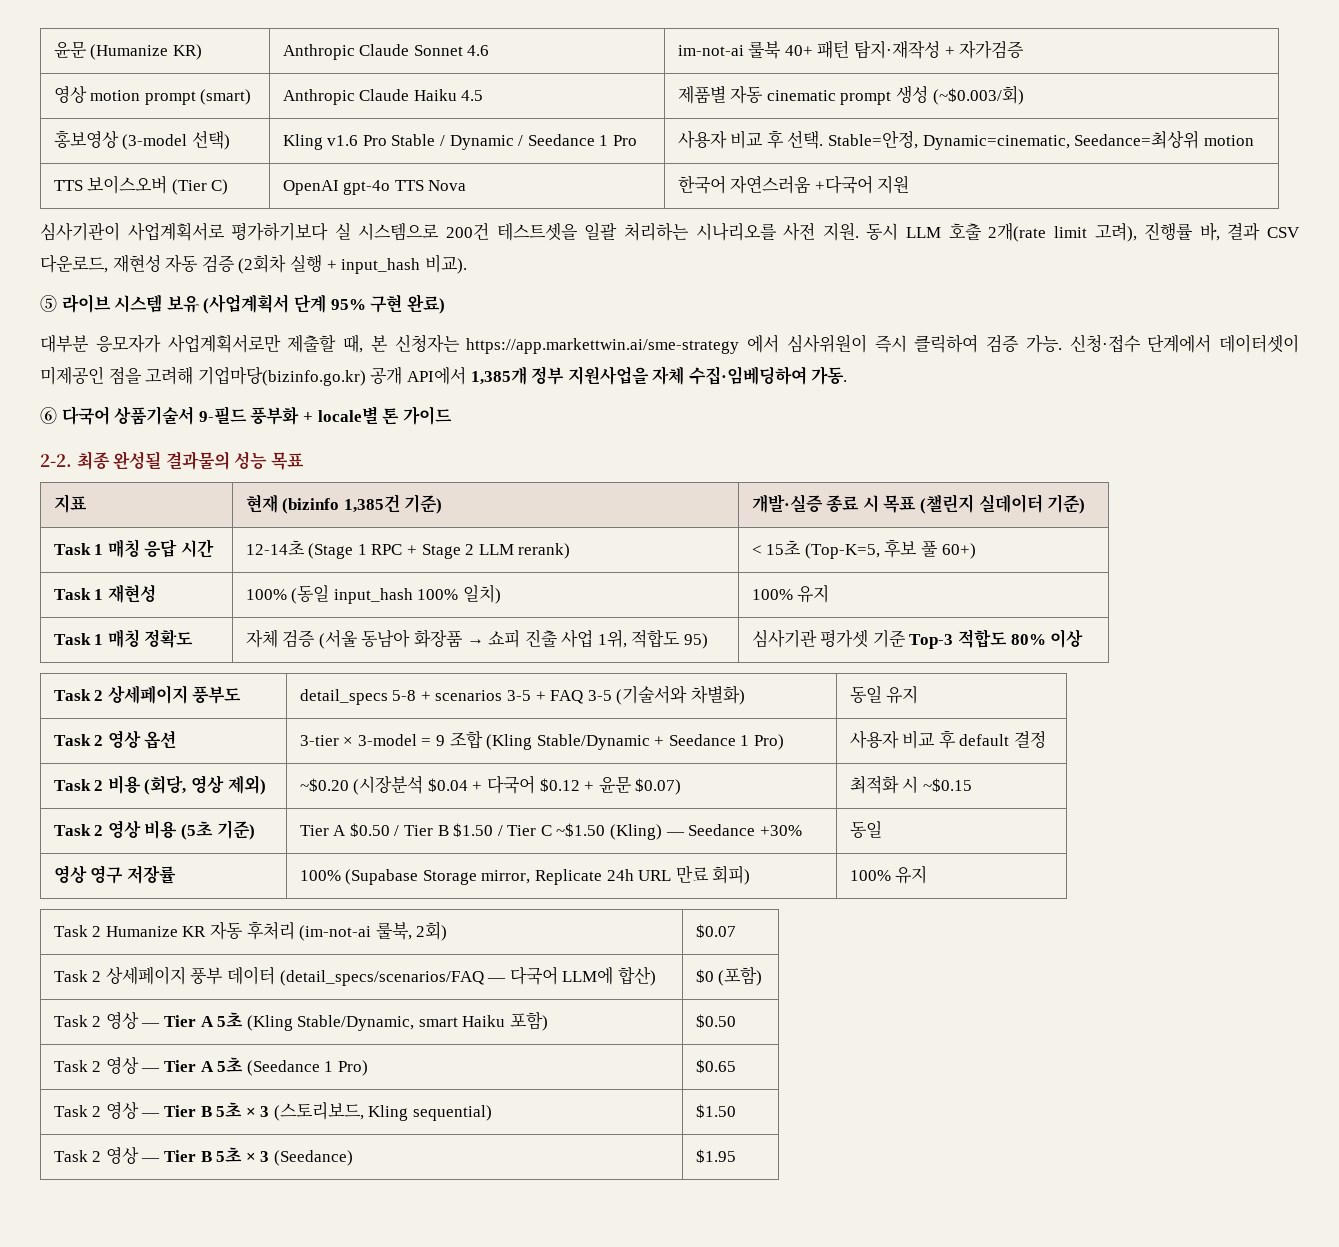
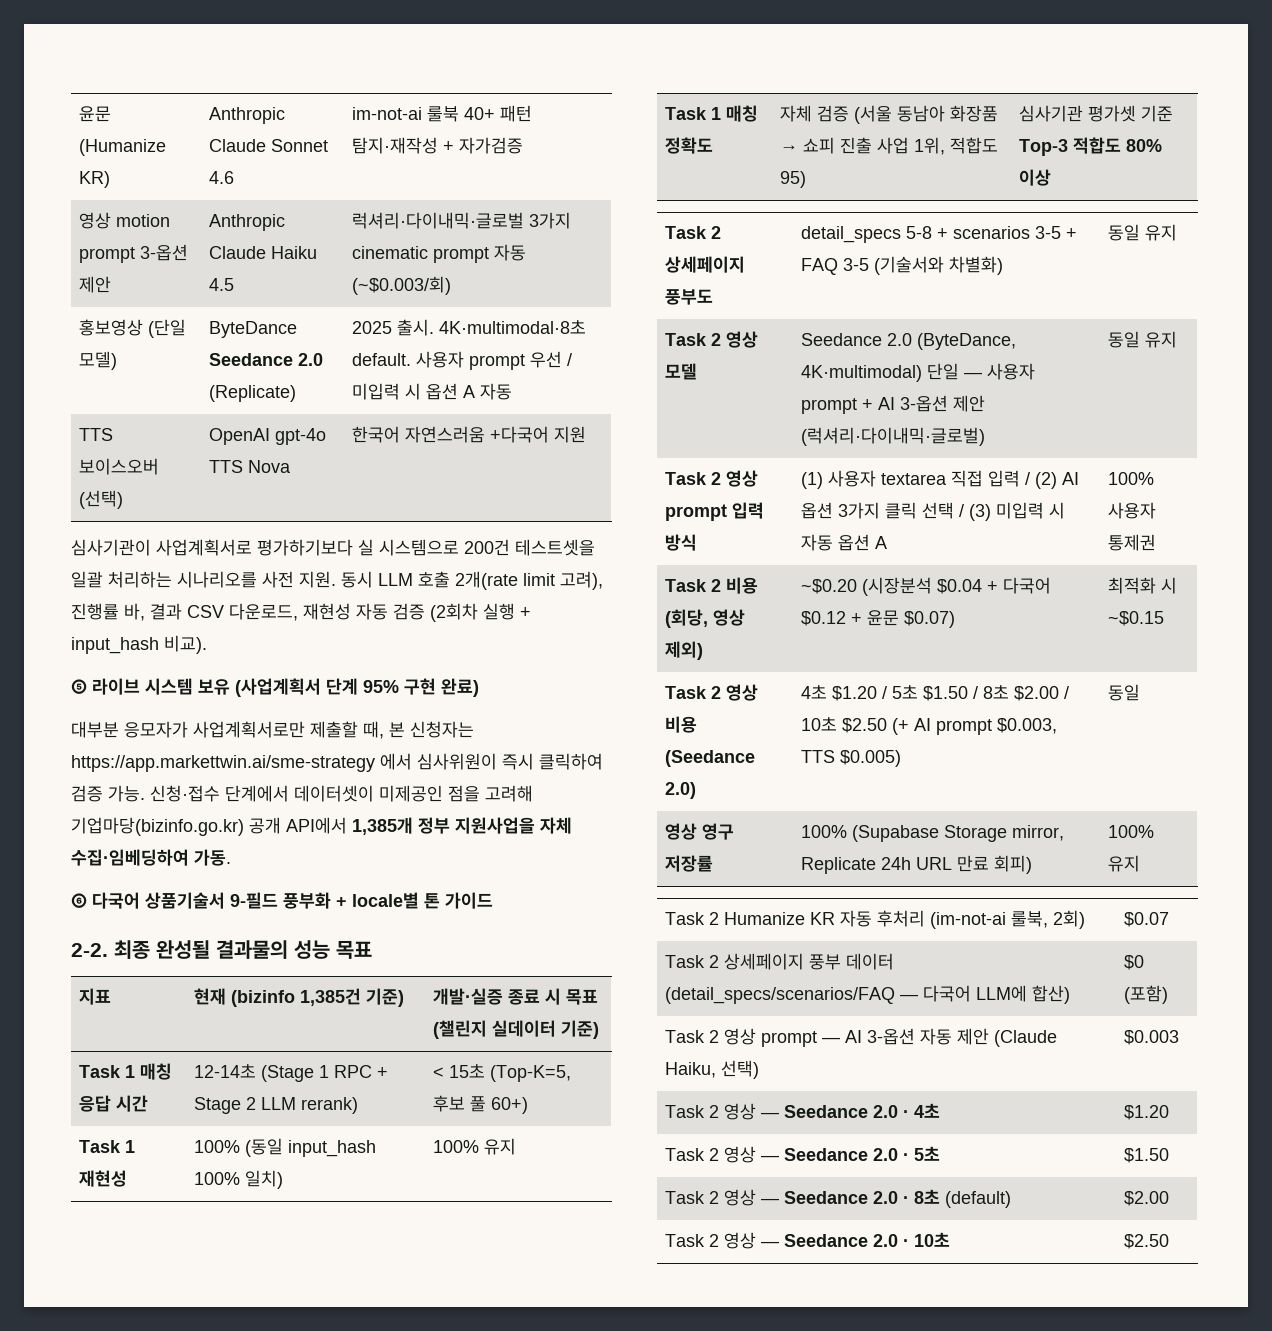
- 영상 motion prompt (smart) | Anthropic Claude Haiku 4.5 | 제품별 자동 cinematic prompt 생성 (~$0.003/회)
+ 영상 motion prompt 3-옵션 제안 | Anthropic Claude Haiku 4.5 | 럭셔리·다이내믹·글로벌 3가지 cinematic prompt 자동 (~$0.003/회)
- 홍보영상 (3-model 선택) | Kling v1.6 Pro Stable / Dynamic / Seedance 1 Pro | 사용자 비교 후 선택. Stable=안정, Dynamic=cinematic, Seedance=최상위 motion
+ 홍보영상 (단일 모델) | ByteDance Seedance 2.0 (Replicate) | 2025 출시. 4K·multimodal·8초 default. 사용자 prompt 우선 / 미입력 시 옵션 A 자동
- TTS 보이스오버 (Tier C) | OpenAI gpt-4o TTS Nova | 한국어 자연스러움 +다국어 지원
+ TTS 보이스오버 (선택) | OpenAI gpt-4o TTS Nova | 한국어 자연스러움 +다국어 지원
- Task 2 영상 옵션 | 3-tier × 3-model = 9 조합 (Kling Stable/Dynamic + Seedance 1 Pro) | 사용자 비교 후 default 결정
+ Task 2 영상 모델 | Seedance 2.0 (ByteDance, 4K·multimodal) 단일 — 사용자 prompt + AI 3-옵션 제안 (럭셔리·다이내믹·글로벌) | 동일 유지
+ Task 2 영상 prompt 입력 방식 | (1) 사용자 textarea 직접 입력 / (2) AI 옵션 3가지 클릭 선택 / (3) 미입력 시 자동 옵션 A | 100% 사용자 통제권
- Task 2 영상 비용 (5초 기준) | Tier A $0.50 / Tier B $1.50 / Tier C ~$1.50 (Kling) — Seedance +30% | 동일
+ Task 2 영상 비용 (Seedance 2.0) | 4초 $1.20 / 5초 $1.50 / 8초 $2.00 / 10초 $2.50 (+ AI prompt $0.003, TTS $0.005) | 동일
- Task 2 영상 — Tier A 5초 (Kling Stable/Dynamic, smart Haiku 포함) | $0.50
- Task 2 영상 — Tier A 5초 (Seedance 1 Pro) | $0.65
- Task 2 영상 — Tier B 5초 × 3 (스토리보드, Kling sequential) | $1.50
+ Task 2 영상 prompt — AI 3-옵션 자동 제안 (Claude Haiku, 선택) | $0.003
+ Task 2 영상 — Seedance 2.0 · 4초 | $1.20
+ Task 2 영상 — Seedance 2.0 · 5초 | $1.50
- Task 2 영상 — Tier B 5초 × 3 (Seedance) | $1.95
+ Task 2 영상 — Seedance 2.0 · 8초 (default) | $2.00
+ Task 2 영상 — Seedance 2.0 · 10초 | $2.50

